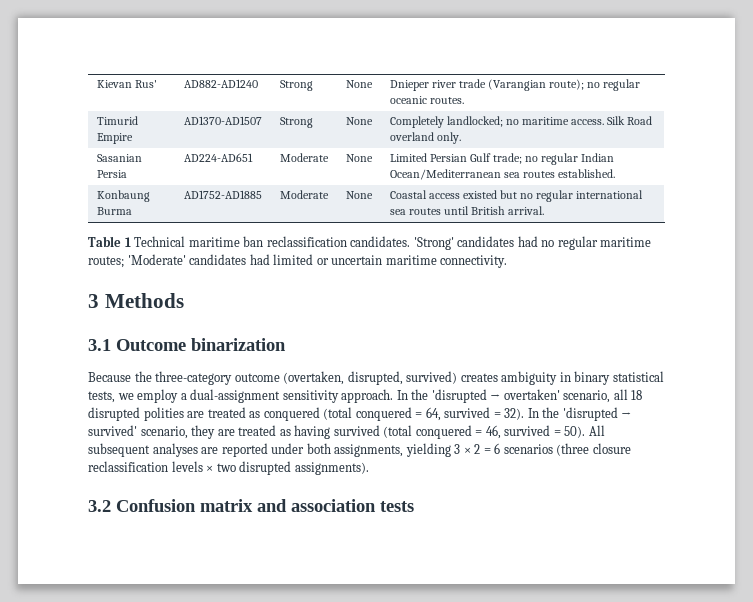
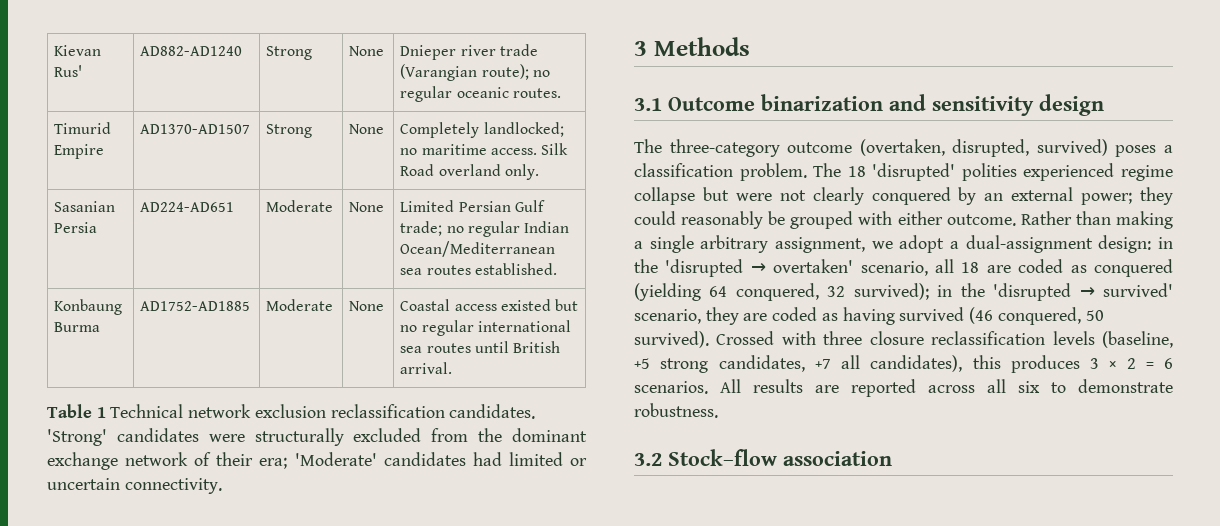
- Table 1 Technical maritime ban reclassification candidates.
+ Table 1 Technical network exclusion reclassification candidates.
- 'Strong' candidates had no regular maritime routes; 'Moderate' candidates had limited or uncertain maritime connectivity.
+ 'Strong' candidates were structurally excluded from the dominant exchange network of their era; 'Moderate' candidates had limited or uncertain connectivity.
- 3.1 Outcome binarization
- Because the three-category outcome (overtaken, disrupted, survived) creates ambiguity in binary statistical tests, we employ a dual-assignment sensitivity approach. In the 'disrupted → overtaken' scenario, all 18 disrupted polities are treated as conquered (total conquered = 64, survived = 32). In the 'disrupted → survived' scenario, they are treated as having survived (total conquered = 46, survived = 50). All subsequent analyses are reported under both assignments, yielding 3 × 2 = 6 scenarios (three closure reclassification levels × two disrupted assignments).
- 3.2 Confusion matrix and association tests
+ 3.1 Outcome binarization and sensitivity design
+ The three-category outcome (overtaken, disrupted, survived) poses a classification problem. The 18 'disrupted' polities experienced regime collapse but were not clearly conquered by an external power; they could reasonably be grouped with either outcome. Rather than making a single arbitrary assignment, we adopt a dual-assignment design: in the 'disrupted → overtaken' scenario, all 18 are coded as conquered (yielding 64 conquered, 32 survived); in the 'disrupted → survived' scenario, they are coded as having survived (46 conquered, 50 survived). Crossed with three closure reclassification levels (baseline, +5 strong candidates, +7 all candidates), this produces 3 × 2 = 6 scenarios. All results are reported across all six to demonstrate robustness.
+ 3.2 Stock–flow association

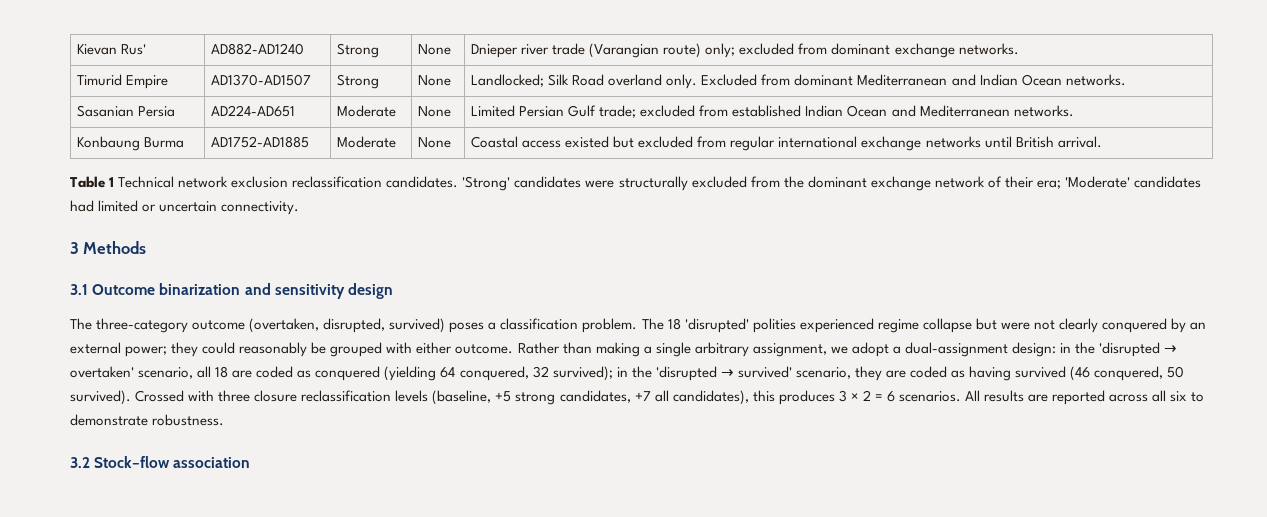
- Kievan Rus' | AD882-AD1240 | Strong | None | Dnieper river trade (Varangian route); no regular oceanic routes.
+ Kievan Rus' | AD882-AD1240 | Strong | None | Dnieper river trade (Varangian route) only; excluded from dominant exchange networks.
- Timurid Empire | AD1370-AD1507 | Strong | None | Completely landlocked; no maritime access. Silk Road overland only.
+ Timurid Empire | AD1370-AD1507 | Strong | None | Landlocked; Silk Road overland only. Excluded from dominant Mediterranean and Indian Ocean networks.
- Sasanian Persia | AD224-AD651 | Moderate | None | Limited Persian Gulf trade; no regular Indian Ocean/Mediterranean sea routes established.
+ Sasanian Persia | AD224-AD651 | Moderate | None | Limited Persian Gulf trade; excluded from established Indian Ocean and Mediterranean networks.
- Konbaung Burma | AD1752-AD1885 | Moderate | None | Coastal access existed but no regular international sea routes until British arrival.
+ Konbaung Burma | AD1752-AD1885 | Moderate | None | Coastal access existed but excluded from regular international exchange networks until British arrival.

